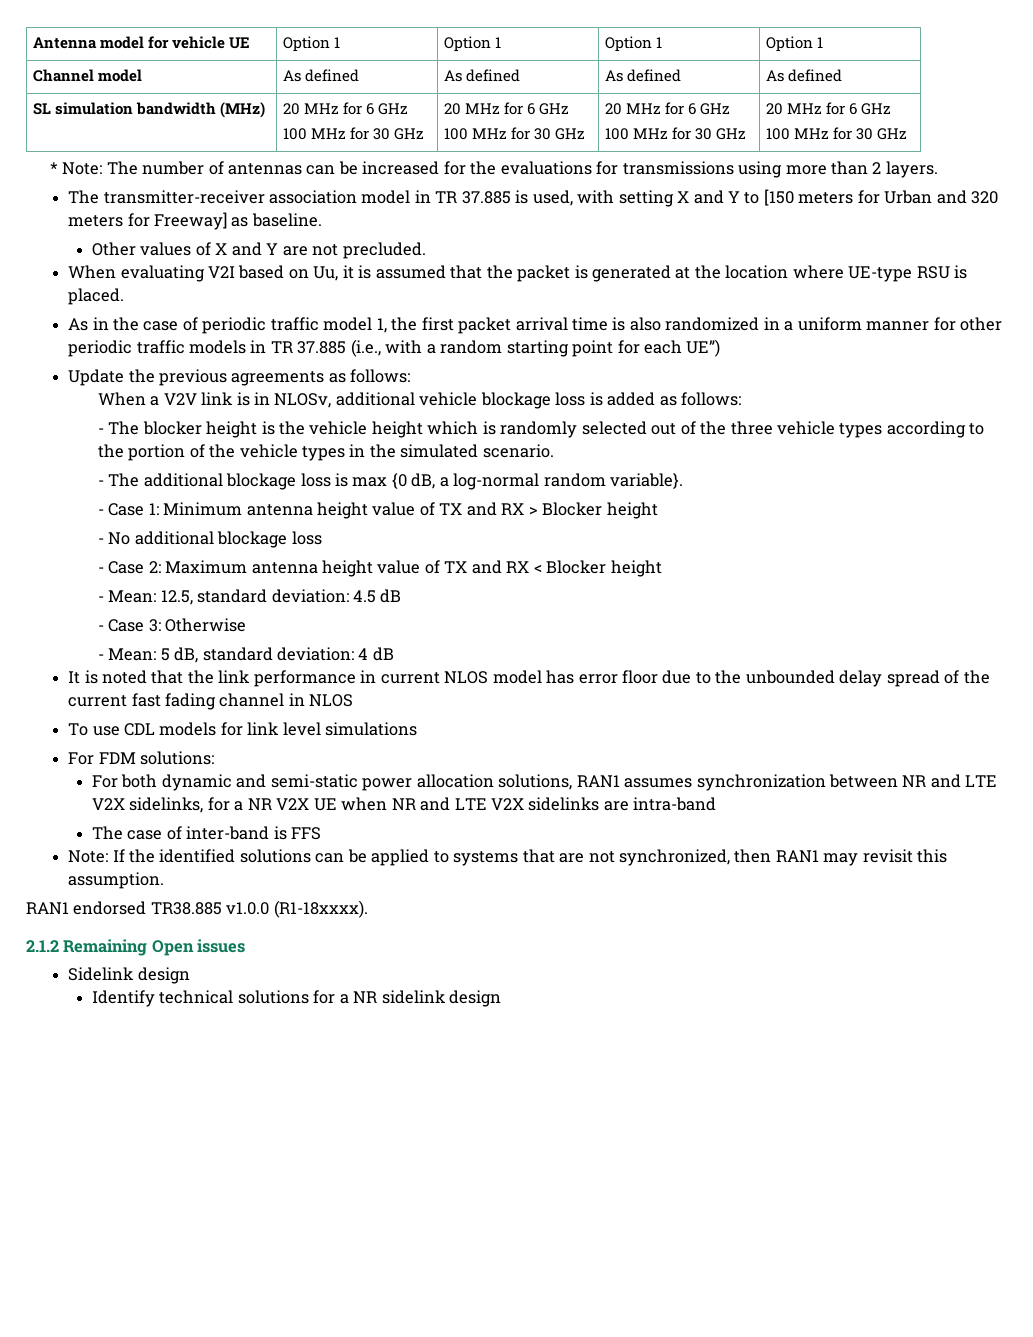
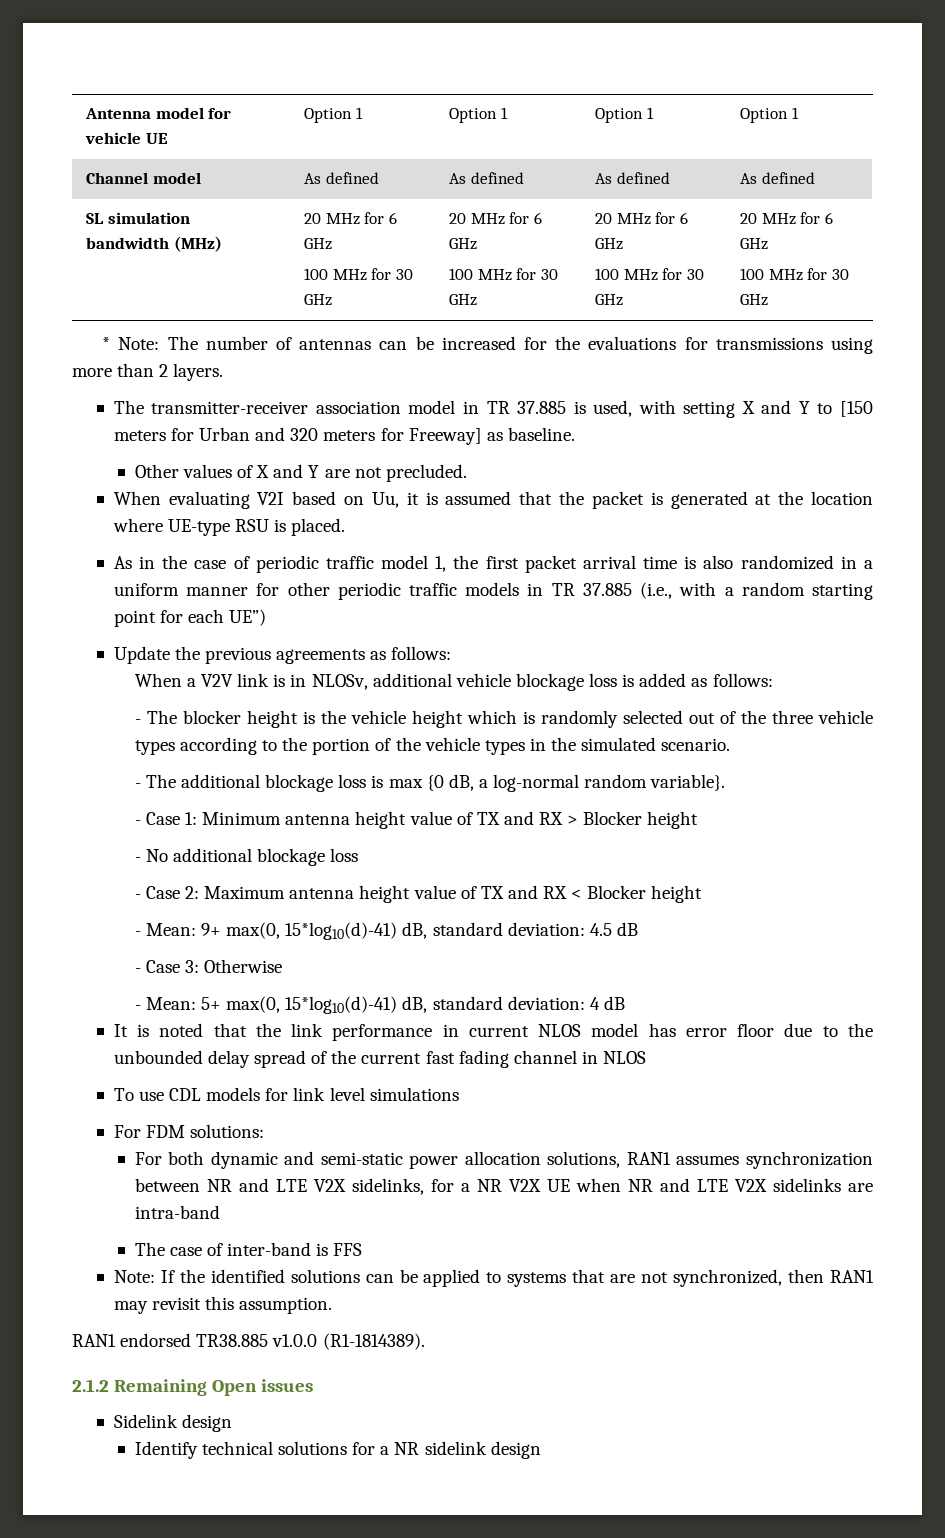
- - Mean: 12.5, standard deviation: 4.5 dB
+ - Mean: 9+ max(0, 15*log10(d)-41) dB, standard deviation: 4.5 dB
- - Mean: 5 dB, standard deviation: 4 dB
+ - Mean: 5+ max(0, 15*log10(d)-41) dB, standard deviation: 4 dB
- RAN1 endorsed TR38.885 v1.0.0 (R1-18xxxx).
+ RAN1 endorsed TR38.885 v1.0.0 (R1-1814389).

